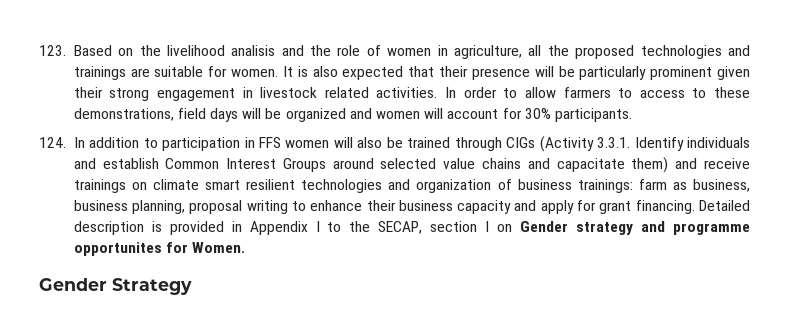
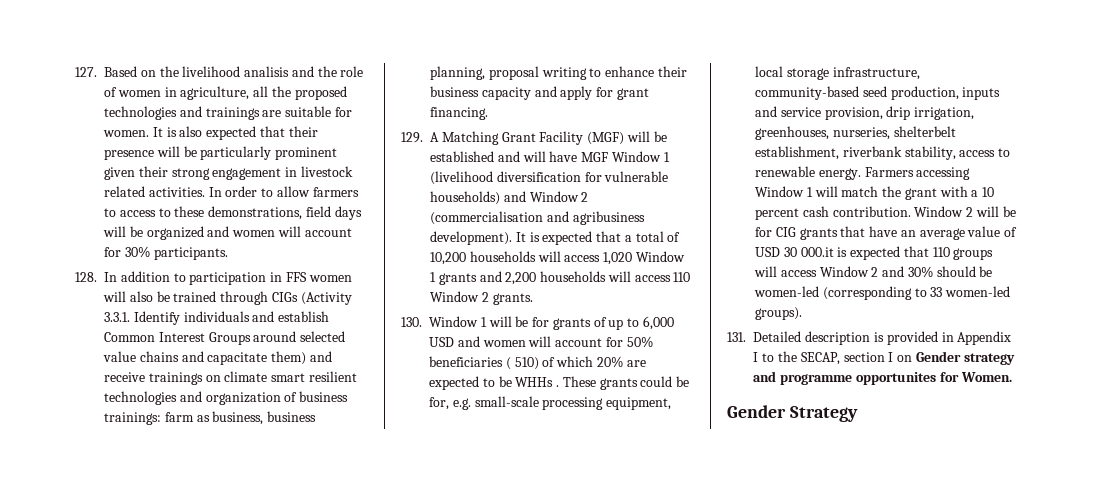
- 123. Based on the livelihood analisis and the role of women in agriculture, all the proposed technologies and trainings are suitable for women.
+ 127. Based on the livelihood analisis and the role of women in agriculture, all the proposed technologies and trainings are suitable for women.
- 124. In addition to participation in FFS women will also be trained through CIGs (Activity 3.3.1. Identify individuals and establish Common Interest Groups around selected value chains and capacitate them) and receive trainings on climate smart resilient technologies and organization of business trainings:
+ 128. In addition to participation in FFS women will also be trained through CIGs (Activity 3.3.1. Identify individuals and establish Common Interest Groups around selected value chains and capacitate them) and receive trainings on climate smart resilient technologies and organization of business trainings:
- farm as business, business planning, proposal writing to enhance their business capacity and apply for grant financing. Detailed description is provided in Appendix I to the SECAP, section I on Gender strategy and programme opportunites for Women.
+ farm as business, business planning, proposal writing to enhance their business capacity and apply for grant financing.
+ 129. A Matching Grant Facility (MGF) will be established and will have MGF Window 1 (livelihood diversification for vulnerable households) and Window 2 (commercialisation and agribusiness development). It is expected that a total of 10,200 households will access 1,020 Window 1 grants and 2,200 households will access 110 Window 2 grants.
+ 130. Window 1 will be for grants of up to 6,000 USD and women will account for 50% beneficiaries ( 510) of which 20% are expected to be WHHs . These grants could be for, e.g. small-scale processing equipment, local storage infrastructure, community-based seed production, inputs and service provision, drip irrigation, greenhouses, nurseries, shelterbelt establishment, riverbank stability, access to renewable energy. Farmers accessing Window 1 will match the grant with a 10 percent cash contribution. Window 2 will be for CIG grants that have an average value of USD 30 000.it is expected that 110 groups will access Window 2 and 30% should be women-led (corresponding to 33 women-led groups).
+ 131. Detailed description is provided in Appendix I to the SECAP, section I on Gender strategy and programme opportunites for Women.

